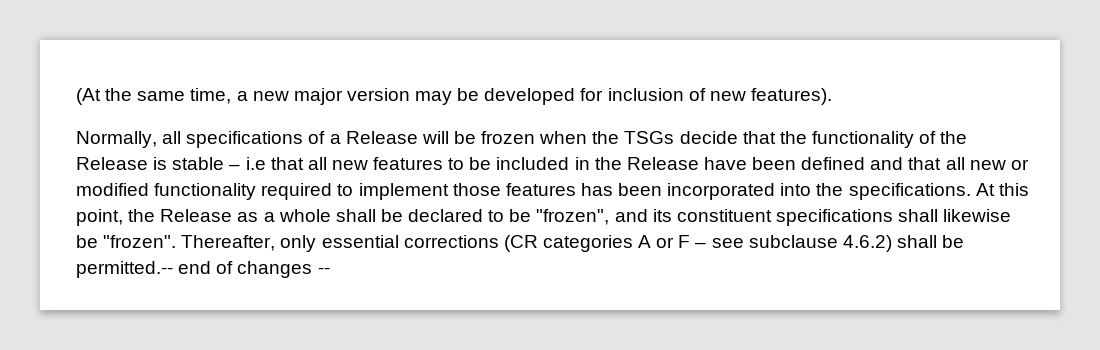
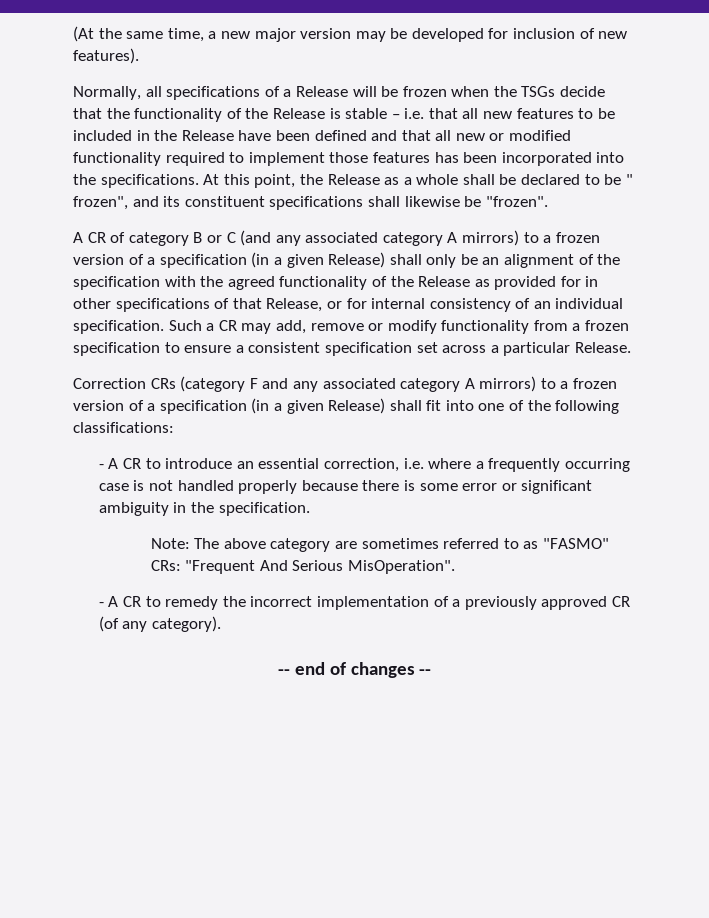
- Normally, all specifications of a Release will be frozen when the TSGs decide that the functionality of the Release is stable – i.e that all new features to be included in the Release have been defined and that all new or modified functionality required to implement those features has been incorporated into the specifications.
+ Normally, all specifications of a Release will be frozen when the TSGs decide that the functionality of the Release is stable – i.e. that all new features to be included in the Release have been defined and that all new or modified functionality required to implement those features has been incorporated into the specifications.
- At this point, the Release as a whole shall be declared to be "frozen", and its constituent specifications shall likewise be "frozen". Thereafter, only essential corrections (CR categories A or F – see subclause 4.6.2) shall be permitted.-- end of changes --
+ At this point, the Release as a whole shall be declared to be " frozen", and its constituent specifications shall likewise be "frozen".
+ A CR of category B or C (and any associated category A mirrors) to a frozen version of a specification (in a given Release) shall only be an alignment of the specification with the agreed functionality of the Release as provided for in other specifications of that Release, or for internal consistency of an individual specification. Such a CR may add, remove or modify functionality from a frozen specification to ensure a consistent specification set across a particular Release.
+ Correction CRs (category F and any associated category A mirrors) to a frozen version of a specification (in a given Release) shall fit into one of the following classifications:
+ - A CR to introduce an essential correction, i.e. where a frequently occurring case is not handled properly because there is some error or significant ambiguity in the specification.
+ Note: The above category are sometimes referred to as "FASMO" CRs: "Frequent And Serious MisOperation".
+ - A CR to remedy the incorrect implementation of a previously approved CR (of any category).
+ -- end of changes --

